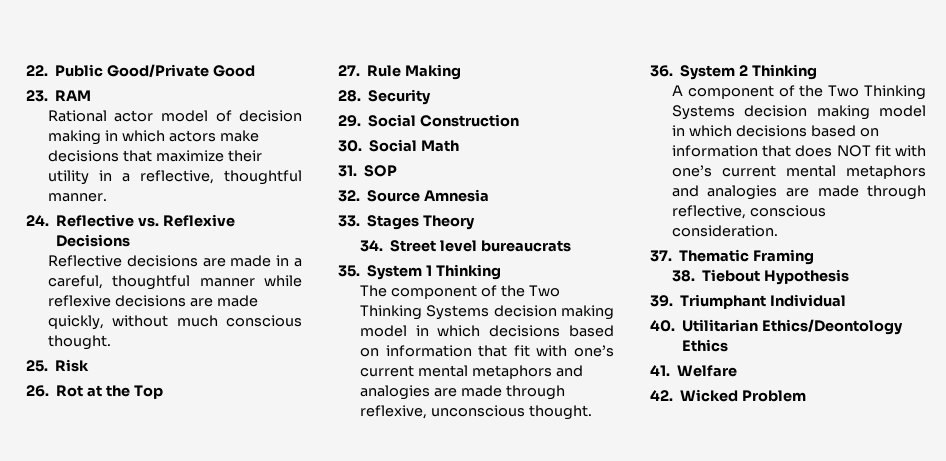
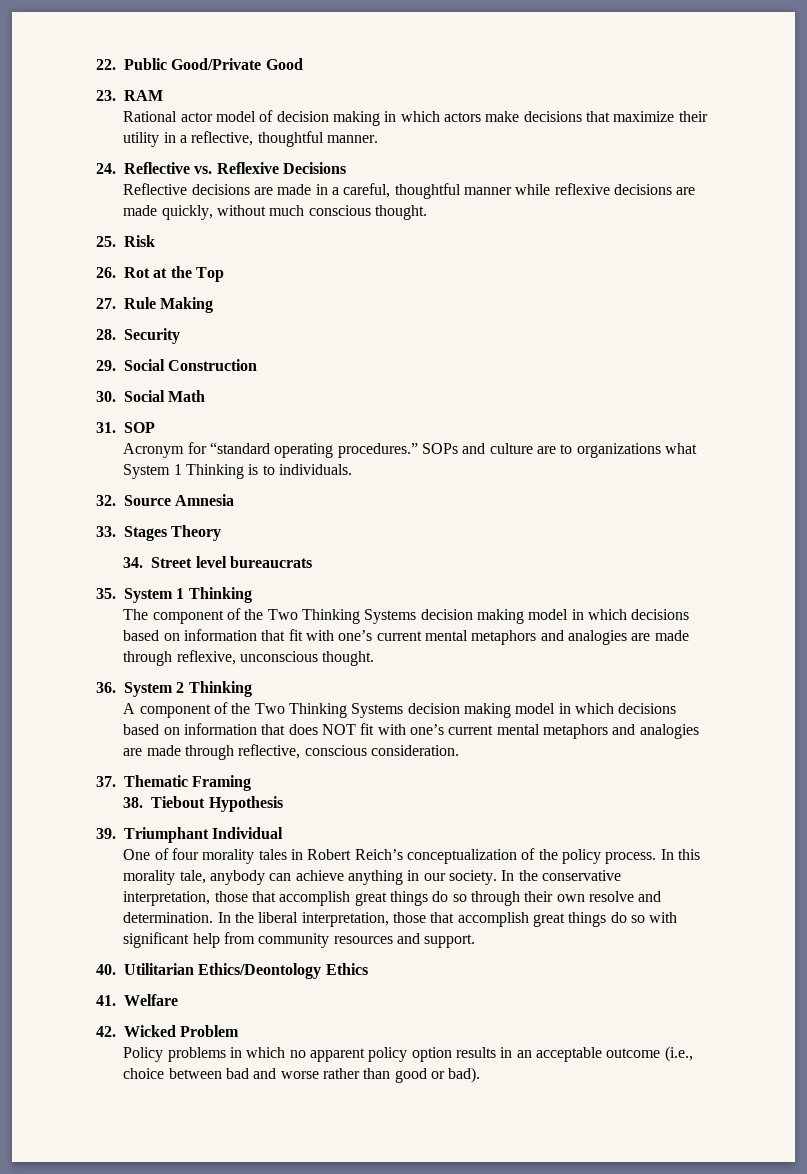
+ Acronym for “standard operating procedures.” SOPs and culture are to organizations what System 1 Thinking is to individuals.
+ One of four morality tales in Robert Reich’s conceptualization of the policy process. In this morality tale, anybody can achieve anything in our society. In the conservative interpretation, those that accomplish great things do so through their own resolve and determination. In the liberal interpretation, those that accomplish great things do so with significant help from community resources and support.
+ Policy problems in which no apparent policy option results in an acceptable outcome (i.e., choice between bad and worse rather than good or bad).

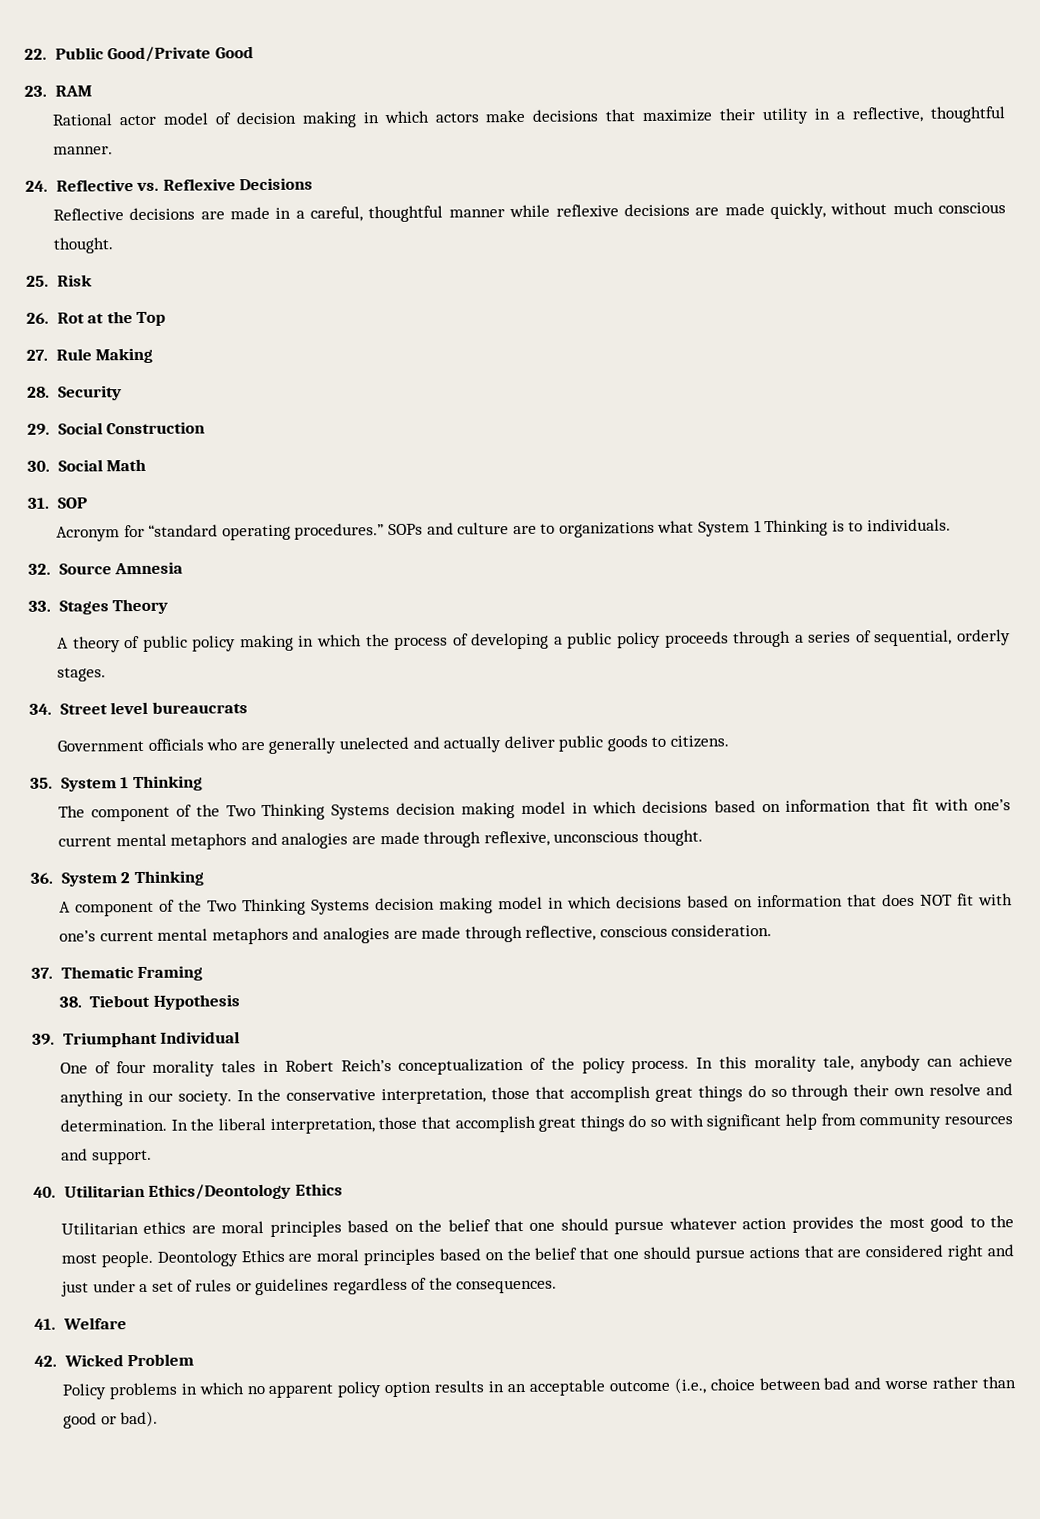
+ A theory of public policy making in which the process of developing a public policy proceeds through a series of sequential, orderly stages.
  34. Street level bureaucrats
+ Government officials who are generally unelected and actually deliver public goods to citizens.
+ Utilitarian ethics are moral principles based on the belief that one should pursue whatever action provides the most good to the most people. Deontology Ethics are moral principles based on the belief that one should pursue actions that are considered right and just under a set of rules or guidelines regardless of the consequences.

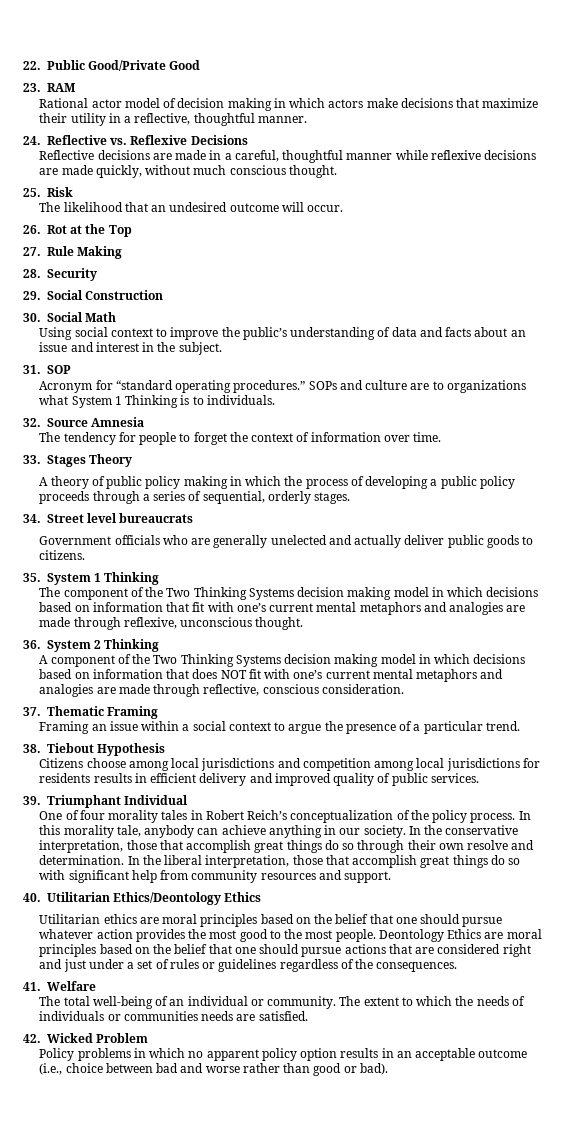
+ The likelihood that an undesired outcome will occur.
+ Using social context to improve the public’s understanding of data and facts about an issue and interest in the subject.
+ The tendency for people to forget the context of information over time.
+ Framing an issue within a social context to argue the presence of a particular trend.
  38. Tiebout Hypothesis
+ Citizens choose among local jurisdictions and competition among local jurisdictions for residents results in efficient delivery and improved quality of public services.
+ The total well-being of an individual or community. The extent to which the needs of individuals or communities needs are satisfied.

